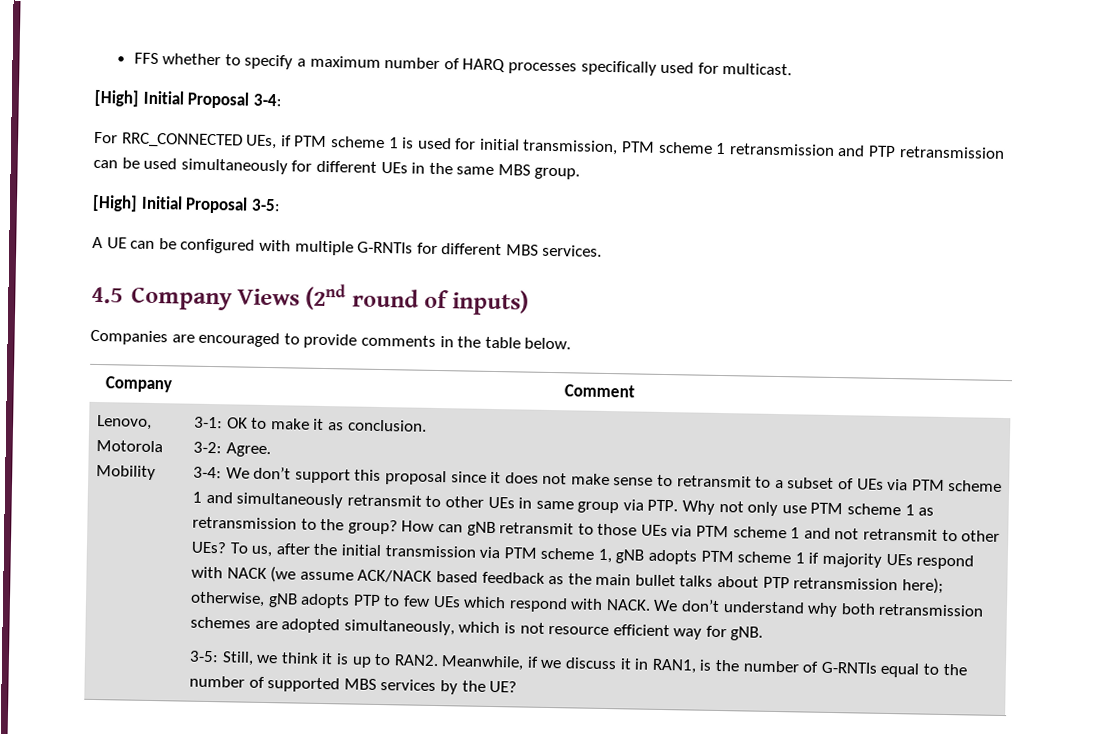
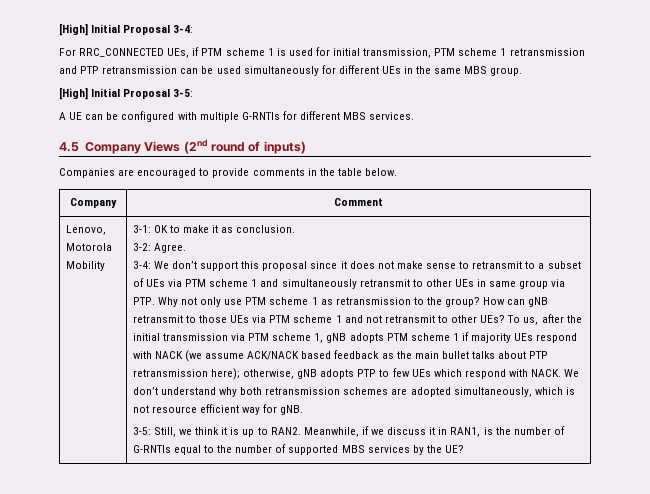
- FFS whether to specify a maximum number of HARQ processes specifically used for multicast.

